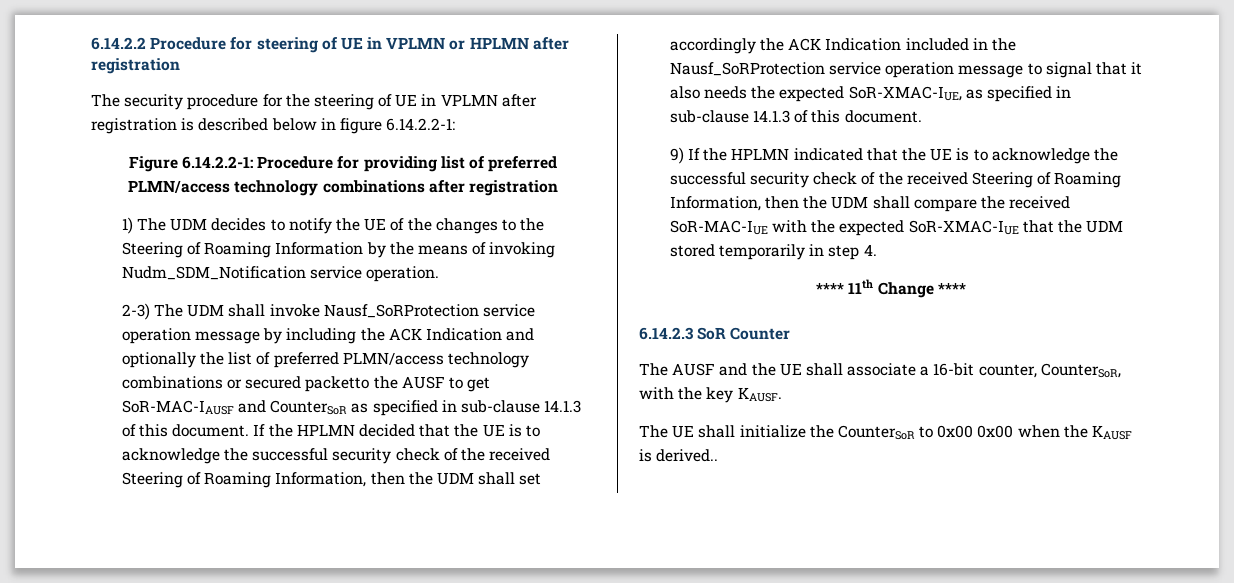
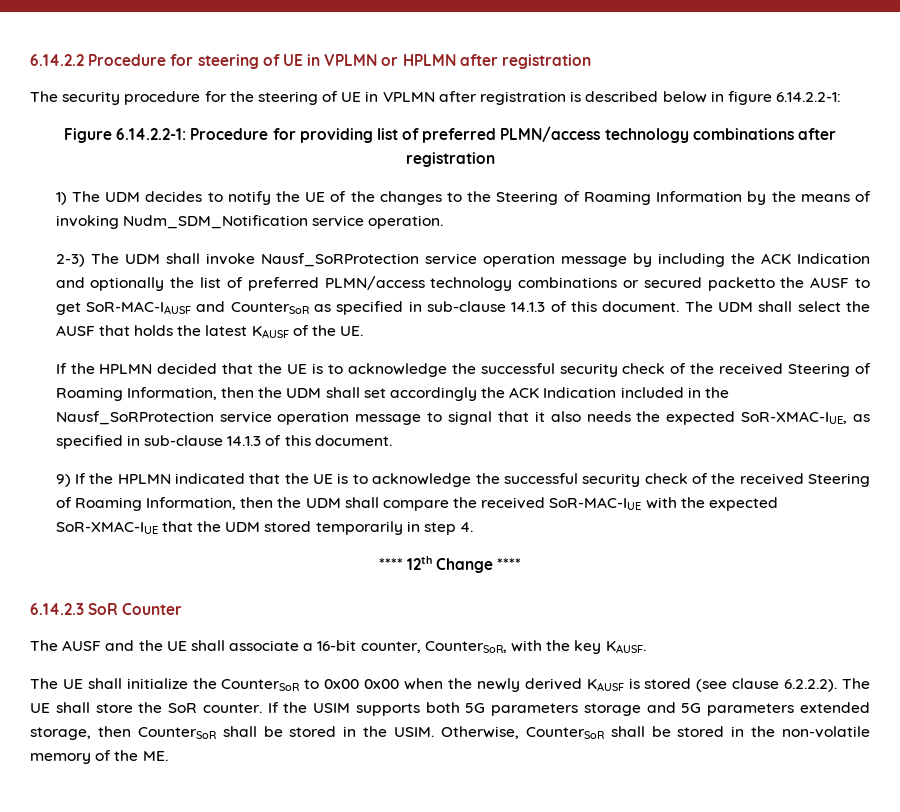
- 2-3) The UDM shall invoke Nausf_SoRProtection service operation message by including the ACK Indication and optionally the list of preferred PLMN/access technology combinations or secured packetto the AUSF to get SoR-MAC-IAUSF and CounterSoR as specified in sub-clause 14.1.3 of this document. If the HPLMN decided that the UE is to acknowledge the successful security check of the received Steering of Roaming Information, then the UDM shall set accordingly the ACK Indication included in the Nausf_SoRProtection service operation message to signal that it also needs the expected SoR-XMAC-IUE, as specified in sub-clause 14.1.3 of this document.
+ 2-3) The UDM shall invoke Nausf_SoRProtection service operation message by including the ACK Indication and optionally the list of preferred PLMN/access technology combinations or secured packetto the AUSF to get SoR-MAC-IAUSF and CounterSoR as specified in sub-clause 14.1.3 of this document. The UDM shall select the AUSF that holds the latest KAUSF of the UE.
+ If the HPLMN decided that the UE is to acknowledge the successful security check of the received Steering of Roaming Information, then the UDM shall set accordingly the ACK Indication included in the Nausf_SoRProtection service operation message to signal that it also needs the expected SoR-XMAC-IUE, as specified in sub-clause 14.1.3 of this document.
- **** 11th Change ****
+ **** 12th Change ****
- The UE shall initialize the CounterSoR to 0x00 0x00 when the KAUSF is derived..
+ The UE shall initialize the CounterSoR to 0x00 0x00 when the newly derived KAUSF is stored (see clause 6.2.2.2). The UE shall store the SoR counter. If the USIM supports both 5G parameters storage and 5G parameters extended storage, then CounterSoR shall be stored in the USIM. Otherwise, CounterSoR shall be stored in the non-volatile memory of the ME.

